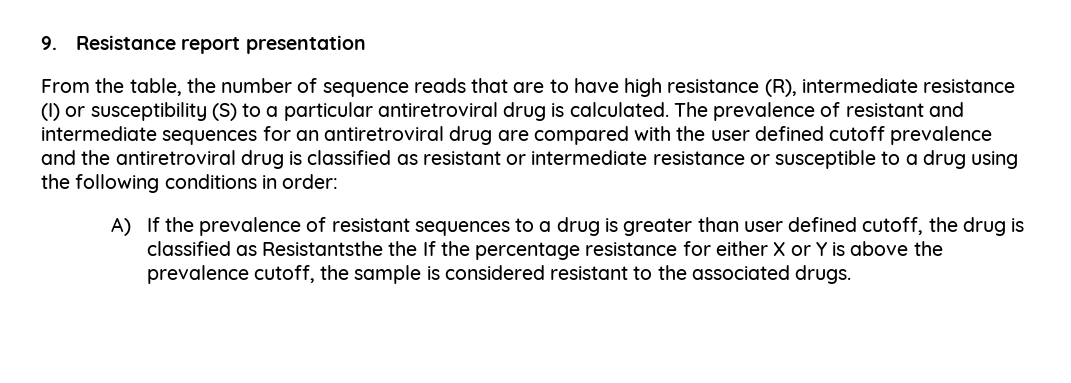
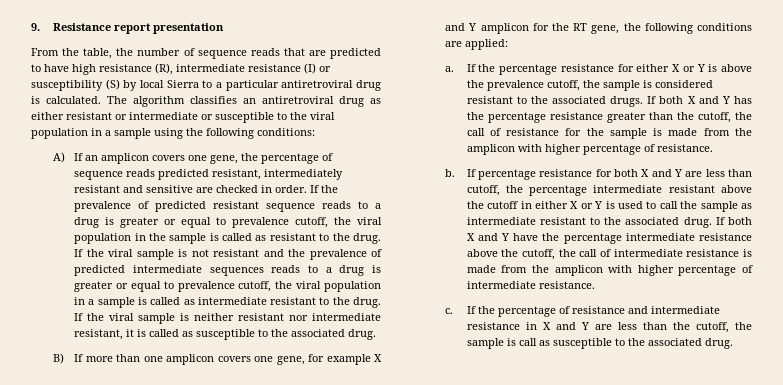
- From the table, the number of sequence reads that are to have high resistance (R), intermediate resistance (I) or susceptibility (S) to a particular antiretroviral drug is calculated.
+ From the table, the number of sequence reads that are predicted to have high resistance (R), intermediate resistance (I) or susceptibility (S) by local Sierra to a particular antiretroviral drug is calculated.
- The prevalence of resistant and intermediate sequences for an antiretroviral drug are compared with the user defined cutoff prevalence and the antiretroviral drug is classified as resistant or intermediate resistance or susceptible to a drug using the following conditions in order:
- A) If the prevalence of resistant sequences to a drug is greater than user defined cutoff, the drug is classified as Resistantsthe the If the percentage resistance for either X or Y is above the prevalence cutoff, the sample is considered resistant to the associated drugs.
+ The algorithm classifies an antiretroviral drug as either resistant or intermediate or susceptible to the viral population in a sample using the following conditions:
+ A) If an amplicon covers one gene, the percentage of sequence reads predicted resistant, intermediately resistant and sensitive are checked in order. If the prevalence of predicted resistant sequence reads to a drug is greater or equal to prevalence cutoff, the viral population in the sample is called as resistant to the drug. If the viral sample is not resistant and the prevalence of predicted intermediate sequences reads to a drug is greater or equal to prevalence cutoff, the viral population in a sample is called as intermediate resistant to the drug. If the viral sample is neither resistant nor intermediate resistant, it is called as susceptible to the associated drug.
+ B) If more than one amplicon covers one gene, for example X and Y amplicon for the RT gene, the following conditions are applied:
+ a. If the percentage resistance for either X or Y is above the prevalence cutoff, the sample is considered resistant to the associated drugs.
+ If both X and Y has the percentage resistance greater than the cutoff, the call of resistance for the sample is made from the amplicon with higher percentage of resistance.
+ b. If percentage resistance for both X and Y are less than cutoff, the percentage intermediate resistant above the cutoff in either X or Y is used to call the sample as intermediate resistant to the associated drug. If both X and Y have the percentage intermediate resistance above the cutoff, the call of intermediate resistance is made from the amplicon with higher percentage of intermediate resistance.
+ c. If the percentage of resistance and intermediate resistance in X and Y are less than the cutoff, the sample is call as susceptible to the associated drug.

